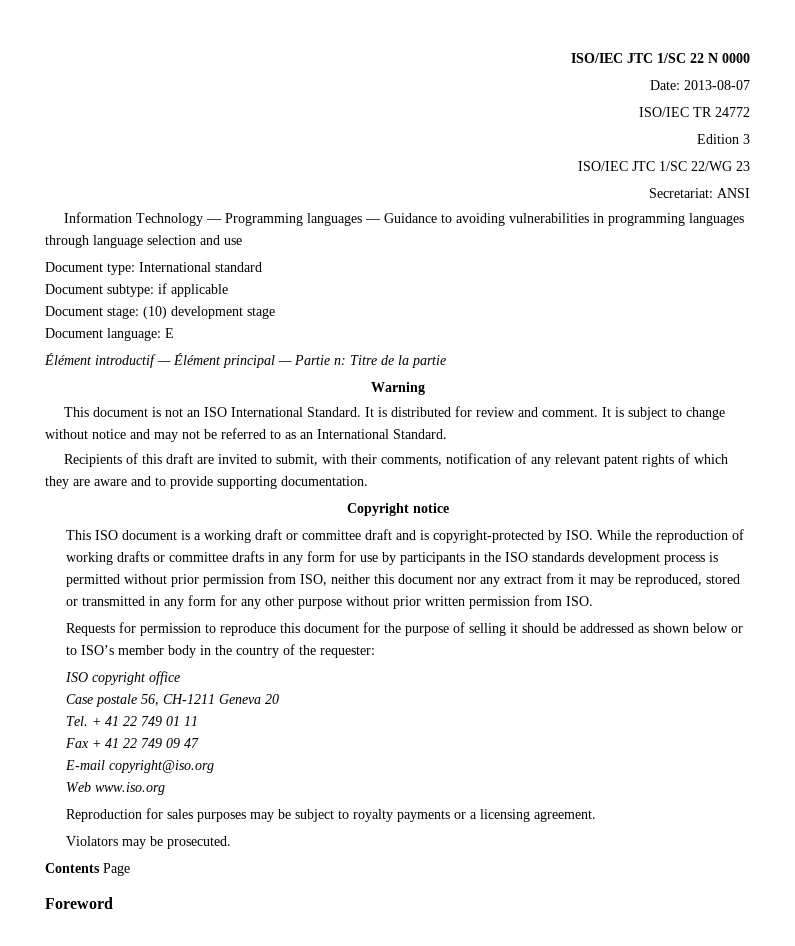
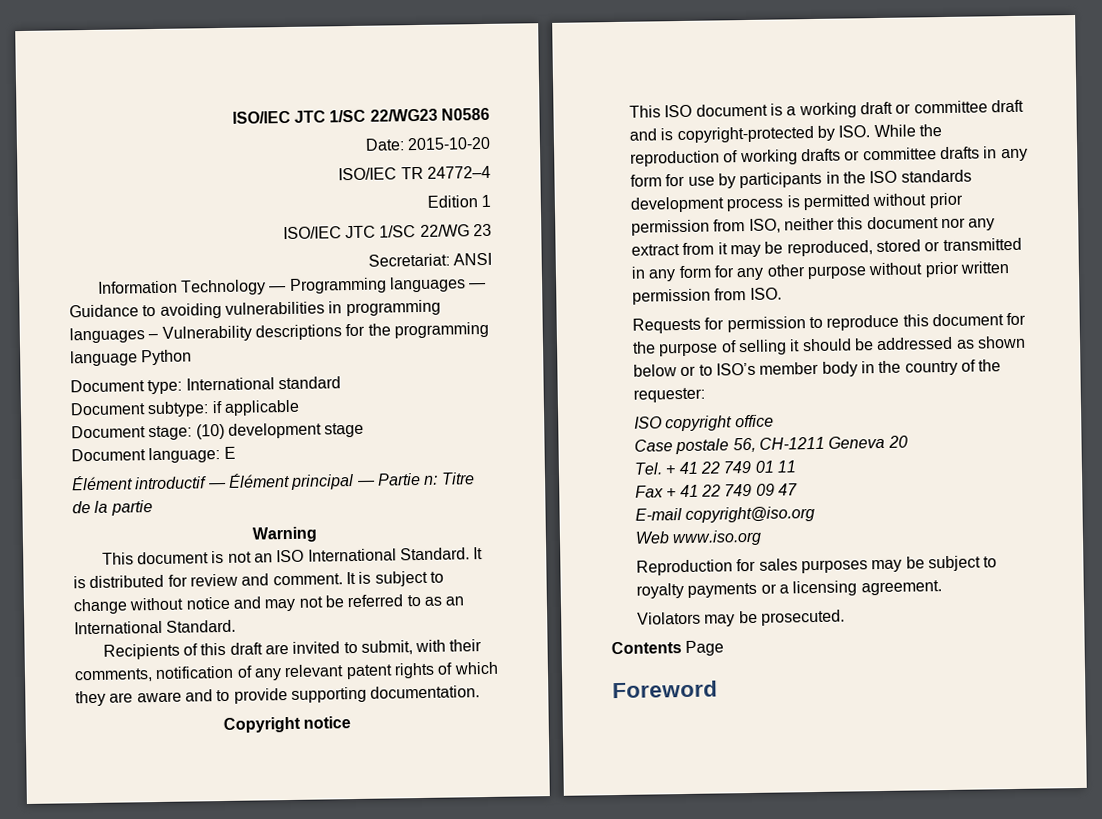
- ISO/IEC JTC 1/SC 22 N 0000
+ ISO/IEC JTC 1/SC 22/WG23 N0586
- Date: 2013-08-07
+ Date: 2015-10-20
- ISO/IEC TR 24772
+ ISO/IEC TR 24772–4
- Edition 3
+ Edition 1
- Information Technology — Programming languages — Guidance to avoiding vulnerabilities in programming languages through language selection and use
+ Information Technology — Programming languages — Guidance to avoiding vulnerabilities in programming languages – Vulnerability descriptions for the programming language Python

